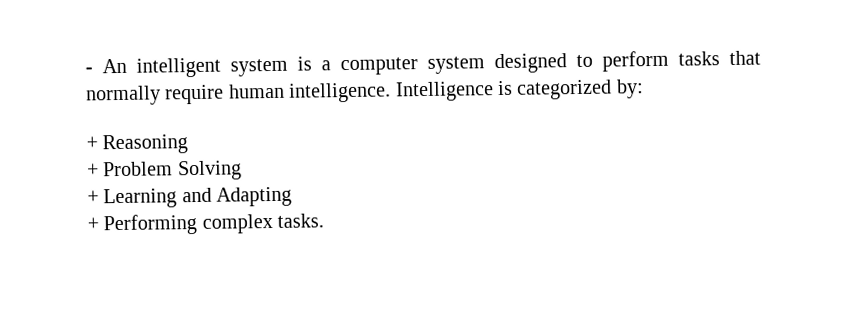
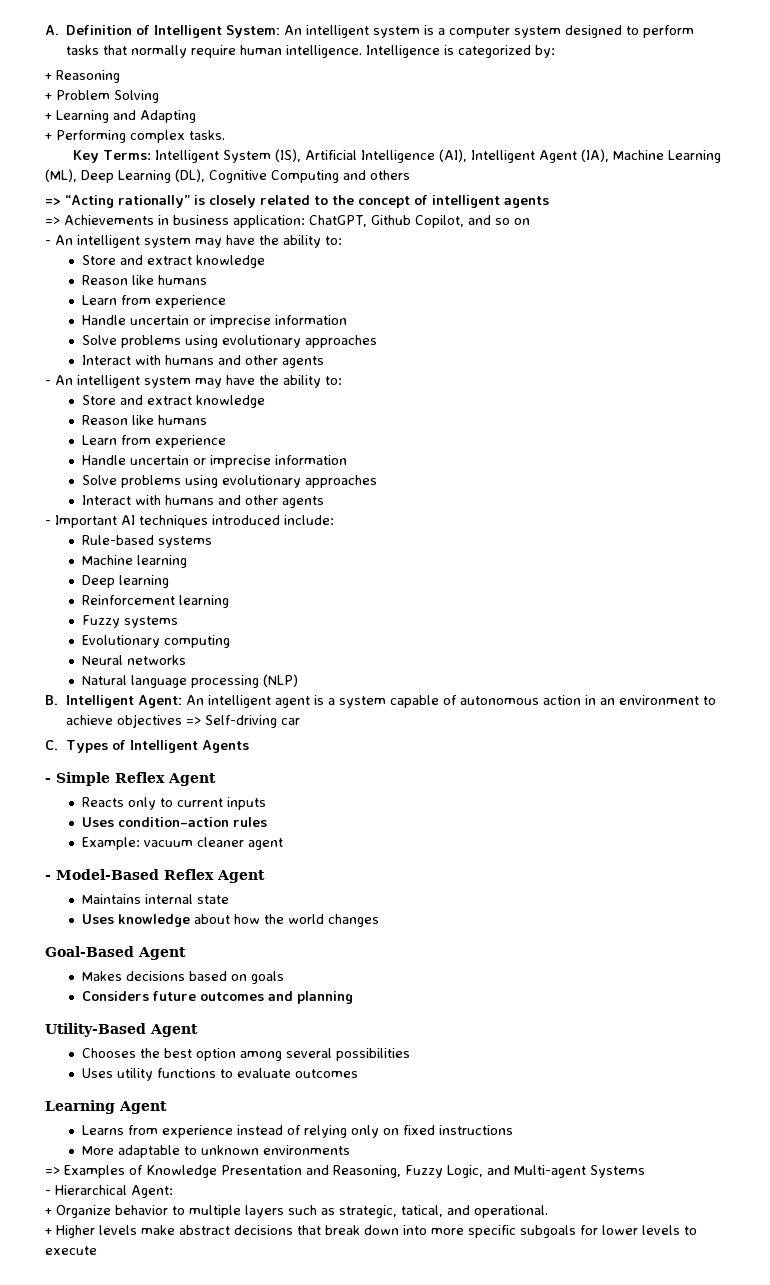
- - An intelligent system is a computer system designed to perform tasks that normally require human intelligence.
+ A. Definition of Intelligent System: An intelligent system is a computer system designed to perform tasks that normally require human intelligence.
+ Key Terms: Intelligent System (IS), Artificial Intelligence (AI), Intelligent Agent (IA), Machine Learning (ML), Deep Learning (DL), Cognitive Computing and others
+ => “Acting rationally” is closely related to the concept of intelligent agents
+ => Achievements in business application: ChatGPT, Github Copilot, and so on
+ - An intelligent system may have the ability to:
+ Store and extract knowledge
+ Reason like humans
+ Learn from experience
+ Handle uncertain or imprecise information
+ Solve problems using evolutionary approaches
+ Interact with humans and other agents
+ - An intelligent system may have the ability to:
+ Store and extract knowledge
+ Reason like humans
+ Learn from experience
+ Handle uncertain or imprecise information
+ Solve problems using evolutionary approaches
+ Interact with humans and other agents
+ - Important AI techniques introduced include:
+ Rule-based systems
+ Machine learning
+ Deep learning
+ Reinforcement learning
+ Fuzzy systems
+ Evolutionary computing
+ Neural networks
+ Natural language processing (NLP)
+ B. Intelligent Agent: An intelligent agent is a system capable of autonomous action in an environment to achieve objectives => Self-driving car
+ C. Types of Intelligent Agents
+ - Simple Reflex Agent
+ Reacts only to current inputs
+ Uses condition–action rules
+ Example: vacuum cleaner agent
+ - Model-Based Reflex Agent
+ Maintains internal state
+ Uses knowledge about how the world changes
+ Goal-Based Agent
+ Makes decisions based on goals
+ Considers future outcomes and planning
+ Utility-Based Agent
+ Chooses the best option among several possibilities
+ Uses utility functions to evaluate outcomes
+ Learning Agent
+ Learns from experience instead of relying only on fixed instructions
+ More adaptable to unknown environments
+ => Examples of Knowledge Presentation and Reasoning, Fuzzy Logic, and Multi-agent Systems
+ - Hierarchical Agent:
+ + Organize behavior to multiple layers such as strategic, tatical, and operational.
+ + Higher levels make abstract decisions that break down into more specific subgoals for lower levels to execute

